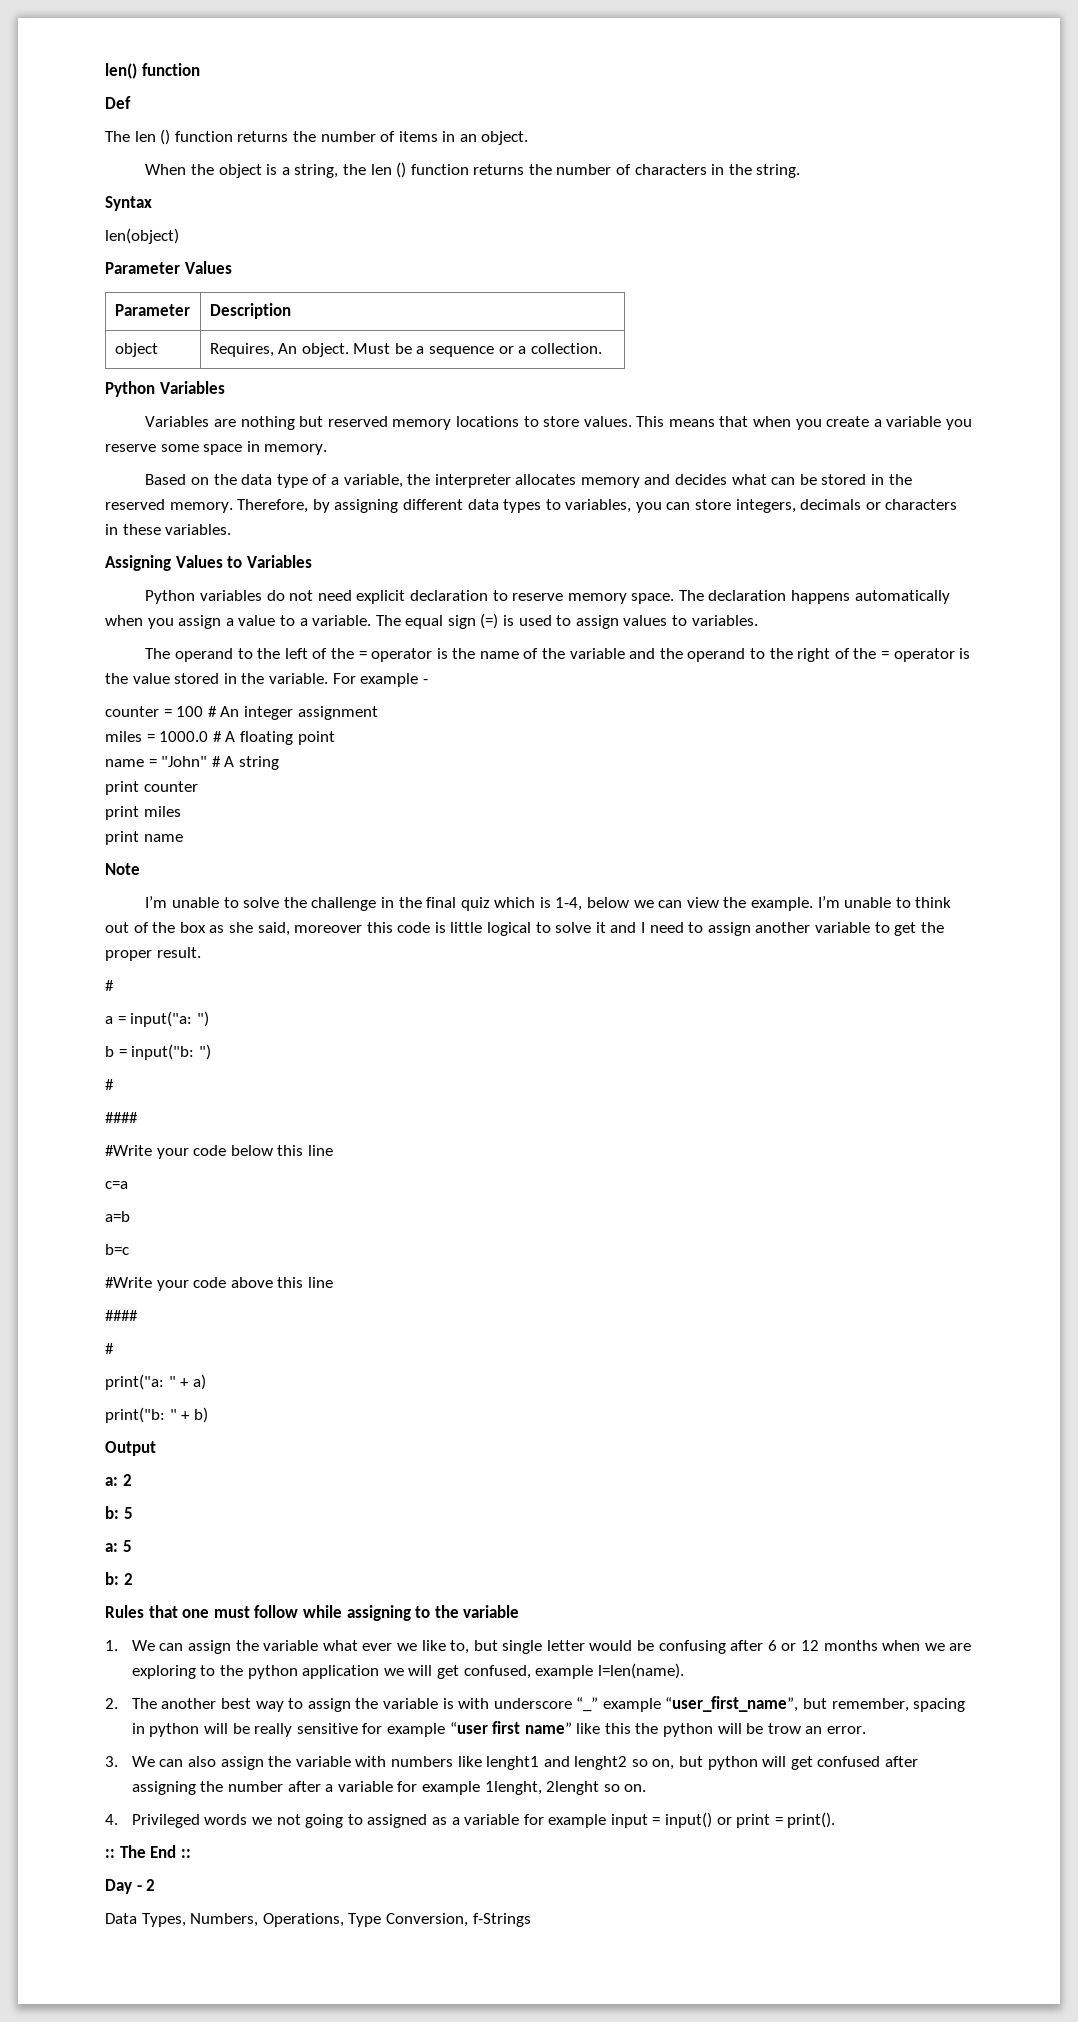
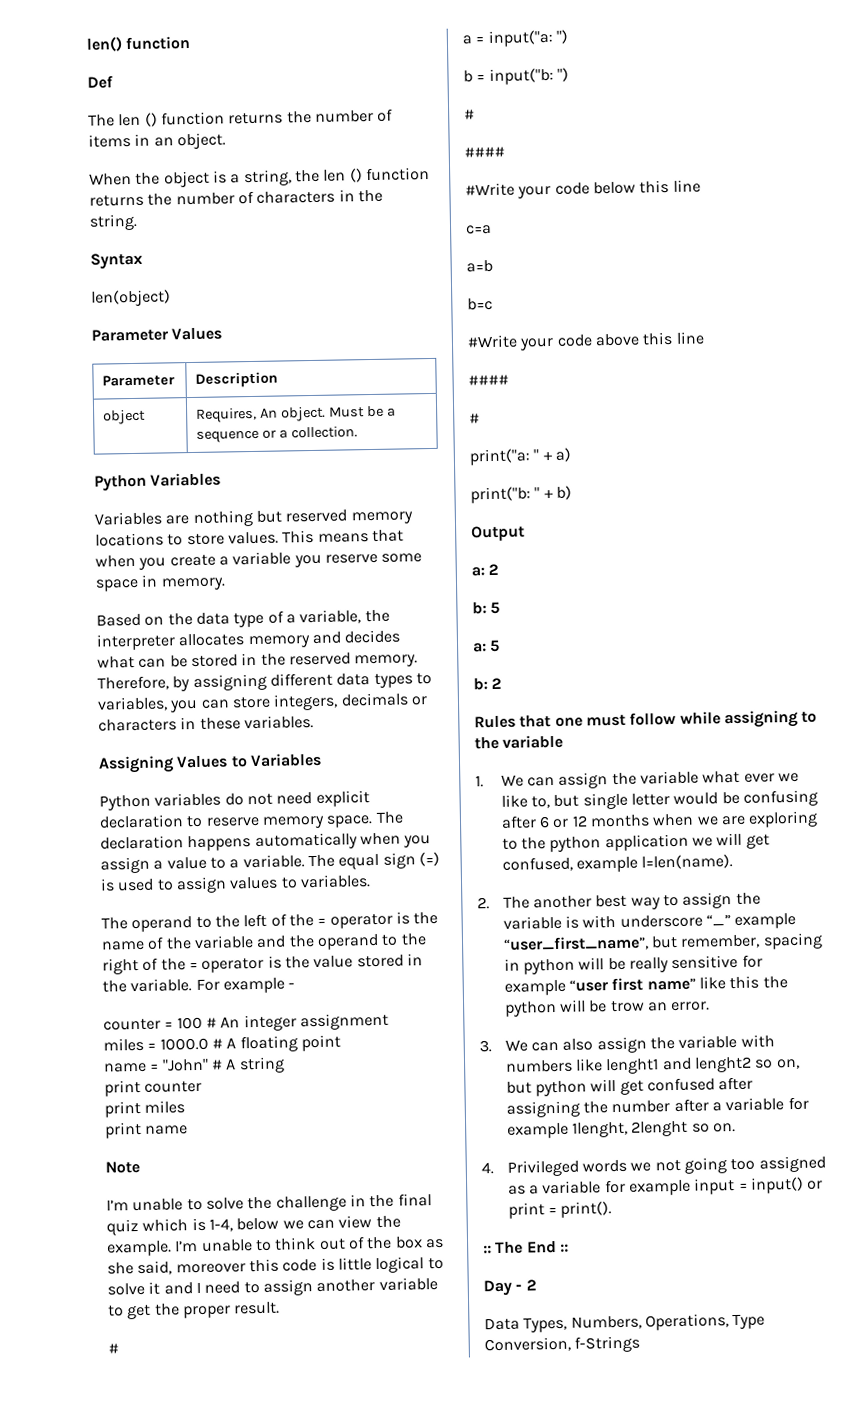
- 4. Privileged words we not going to assigned as a variable for example input = input() or print = print().
+ 4. Privileged words we not going too assigned as a variable for example input = input() or print = print().

